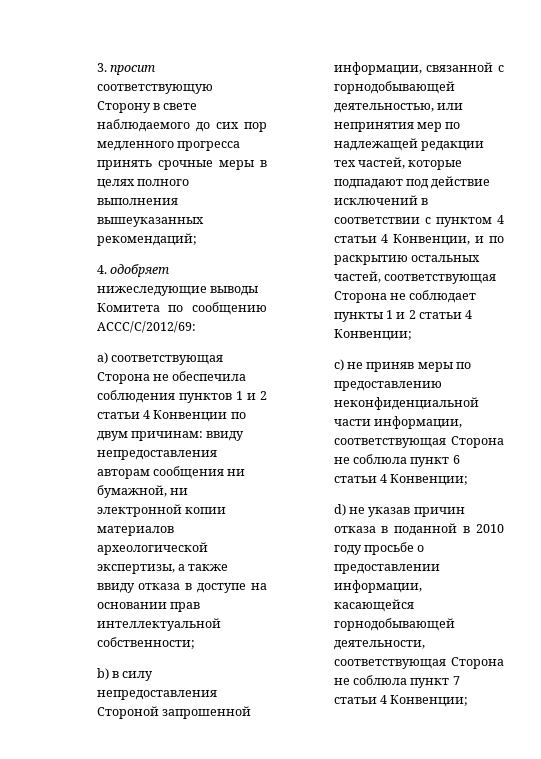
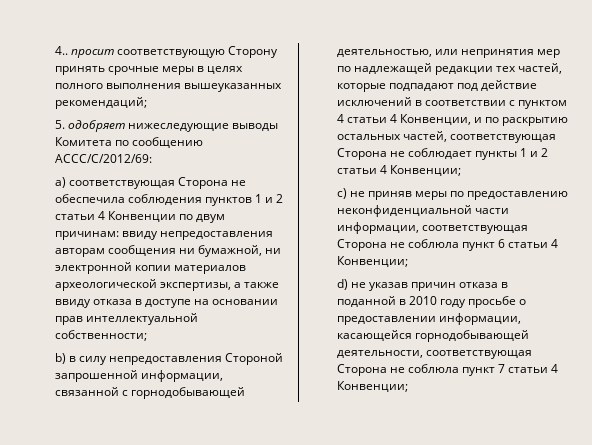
- 3. просит соответствующую Сторону в свете наблюдаемого до сих пор медленного прогресса принять срочные меры в целях полного выполнения вышеуказанных рекомендаций;
+ 4.. просит соответствующую Сторону принять срочные меры в целях полного выполнения вышеуказанных рекомендаций;
- 4. одобряет нижеследующие выводы Комитета по сообщению ACCC/C/2012/69:
+ 5. одобряет нижеследующие выводы Комитета по сообщению ACCC/C/2012/69:

